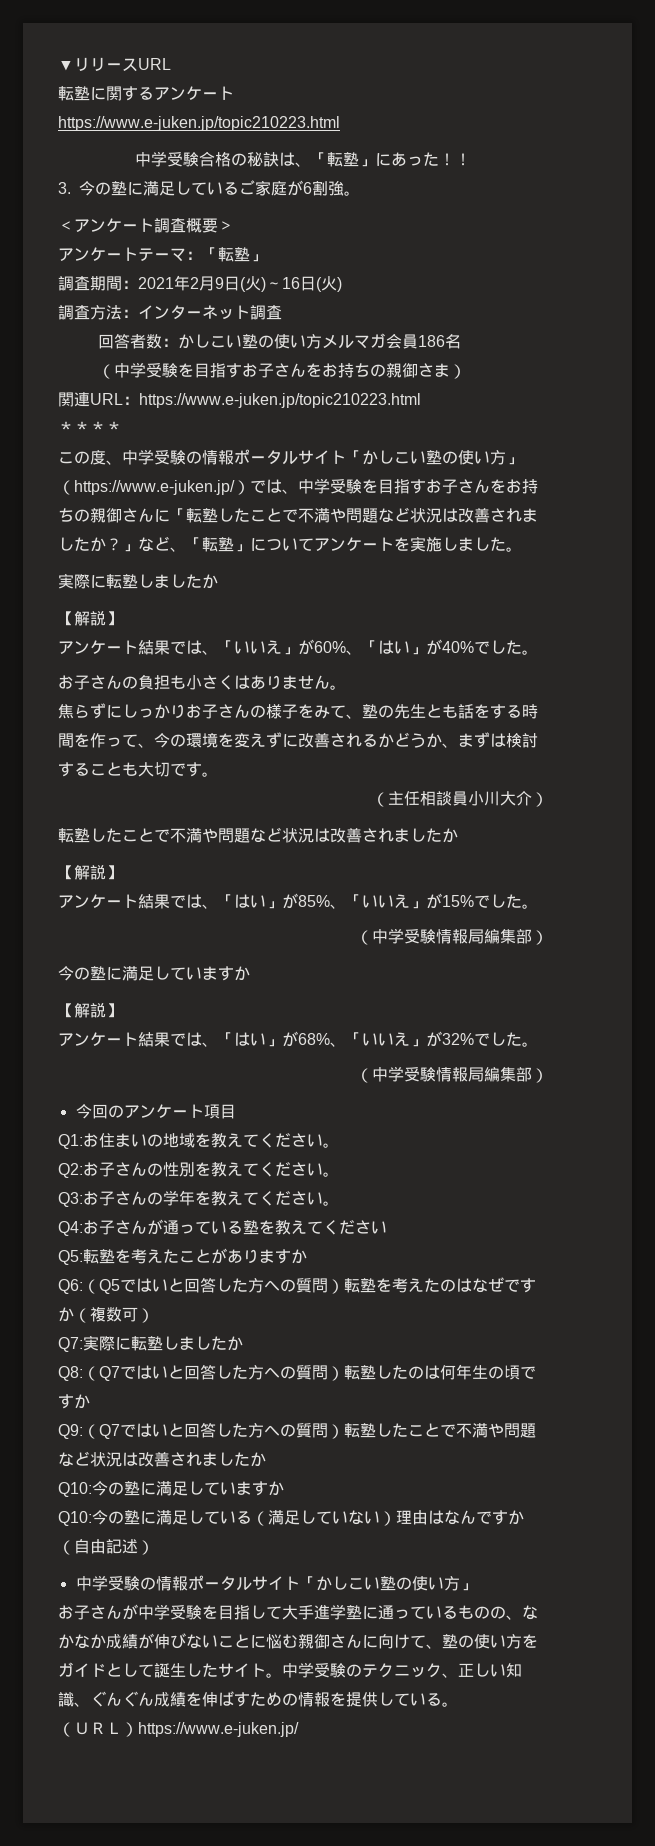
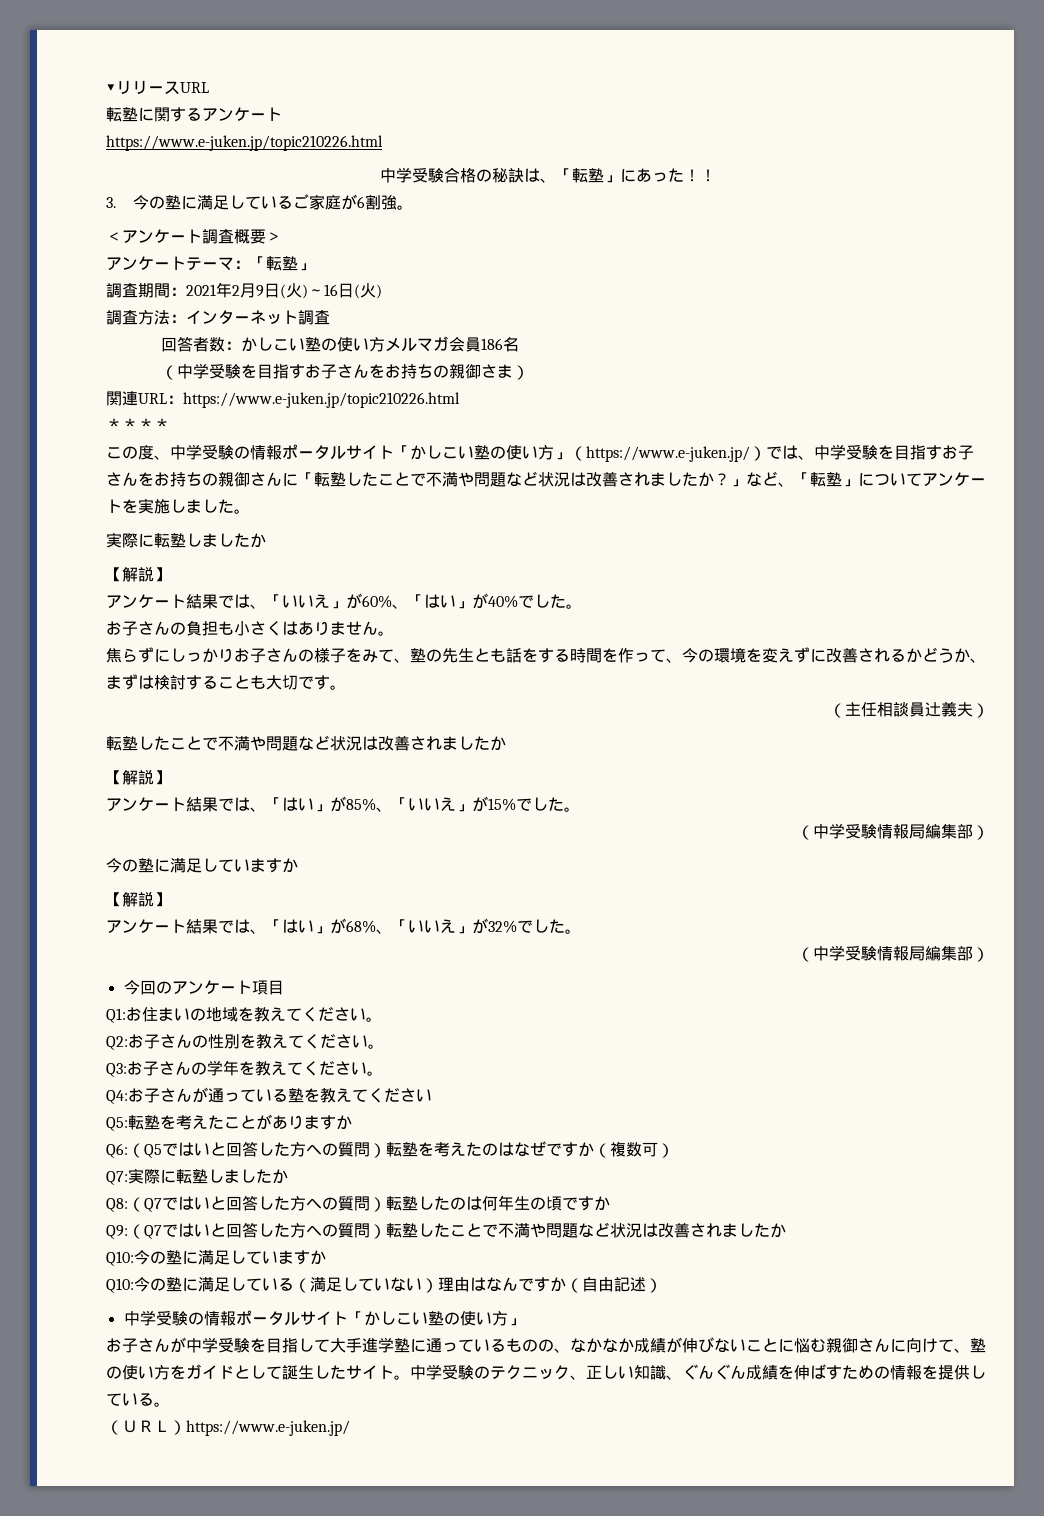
  転塾に関するアンケート
- https://www.e-juken.jp/topic210223.html
+ https://www.e-juken.jp/topic210226.html
- 関連URL：https://www.e-juken.jp/topic210223.html
+ 関連URL：https://www.e-juken.jp/topic210226.html
- （主任相談員小川大介）
+ （主任相談員辻義夫）

